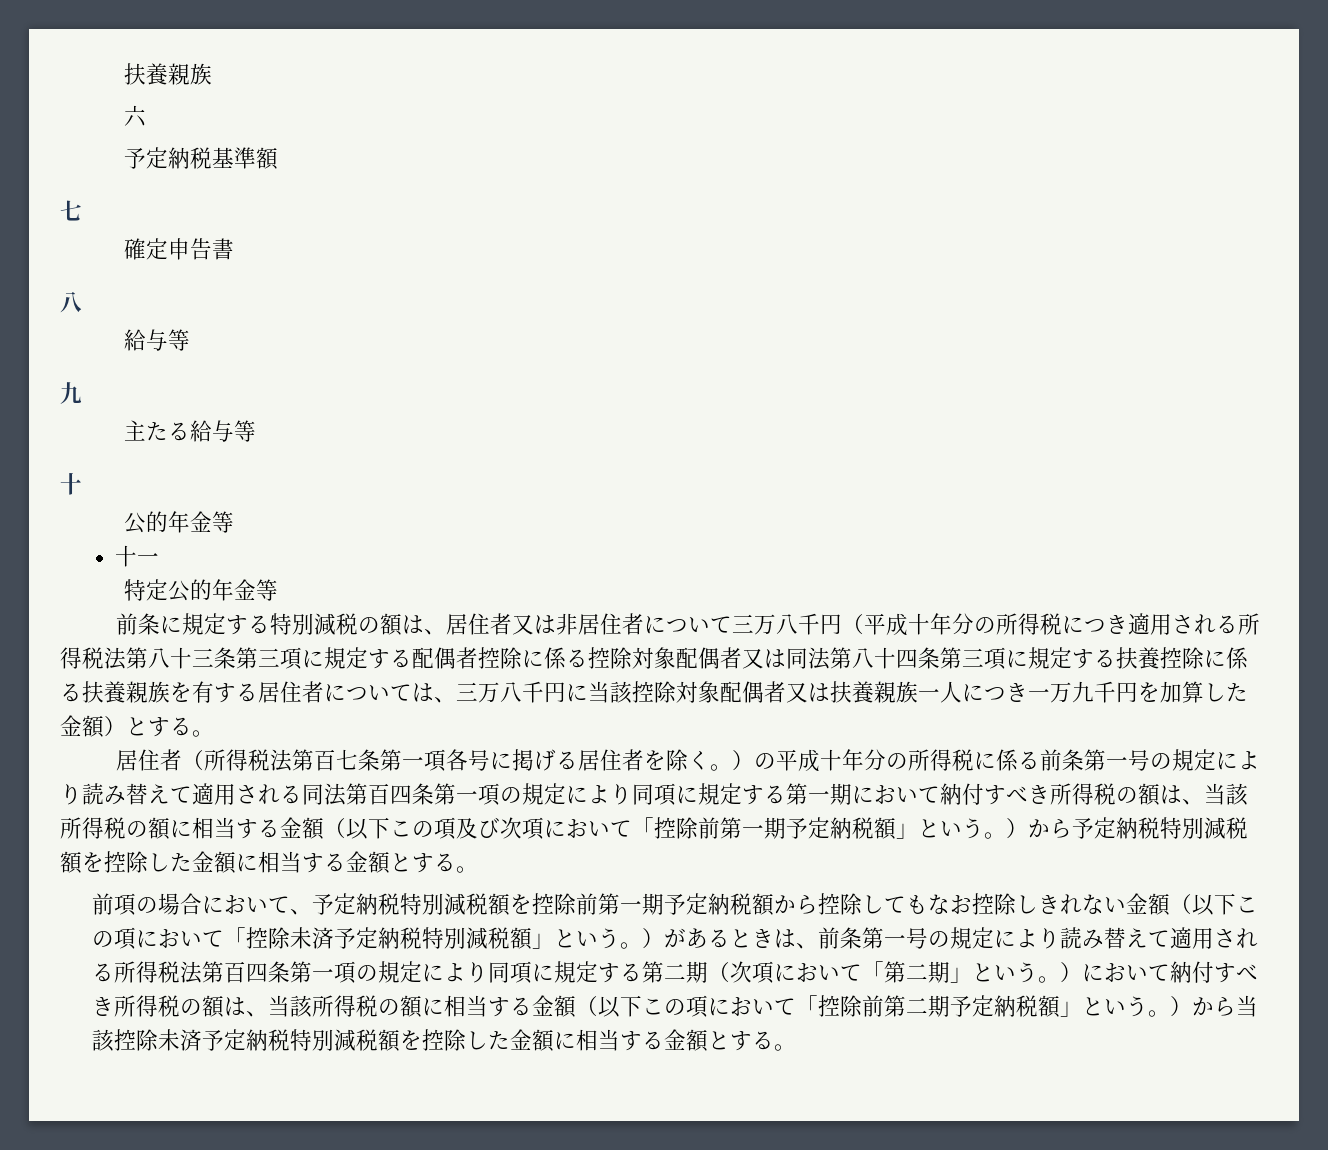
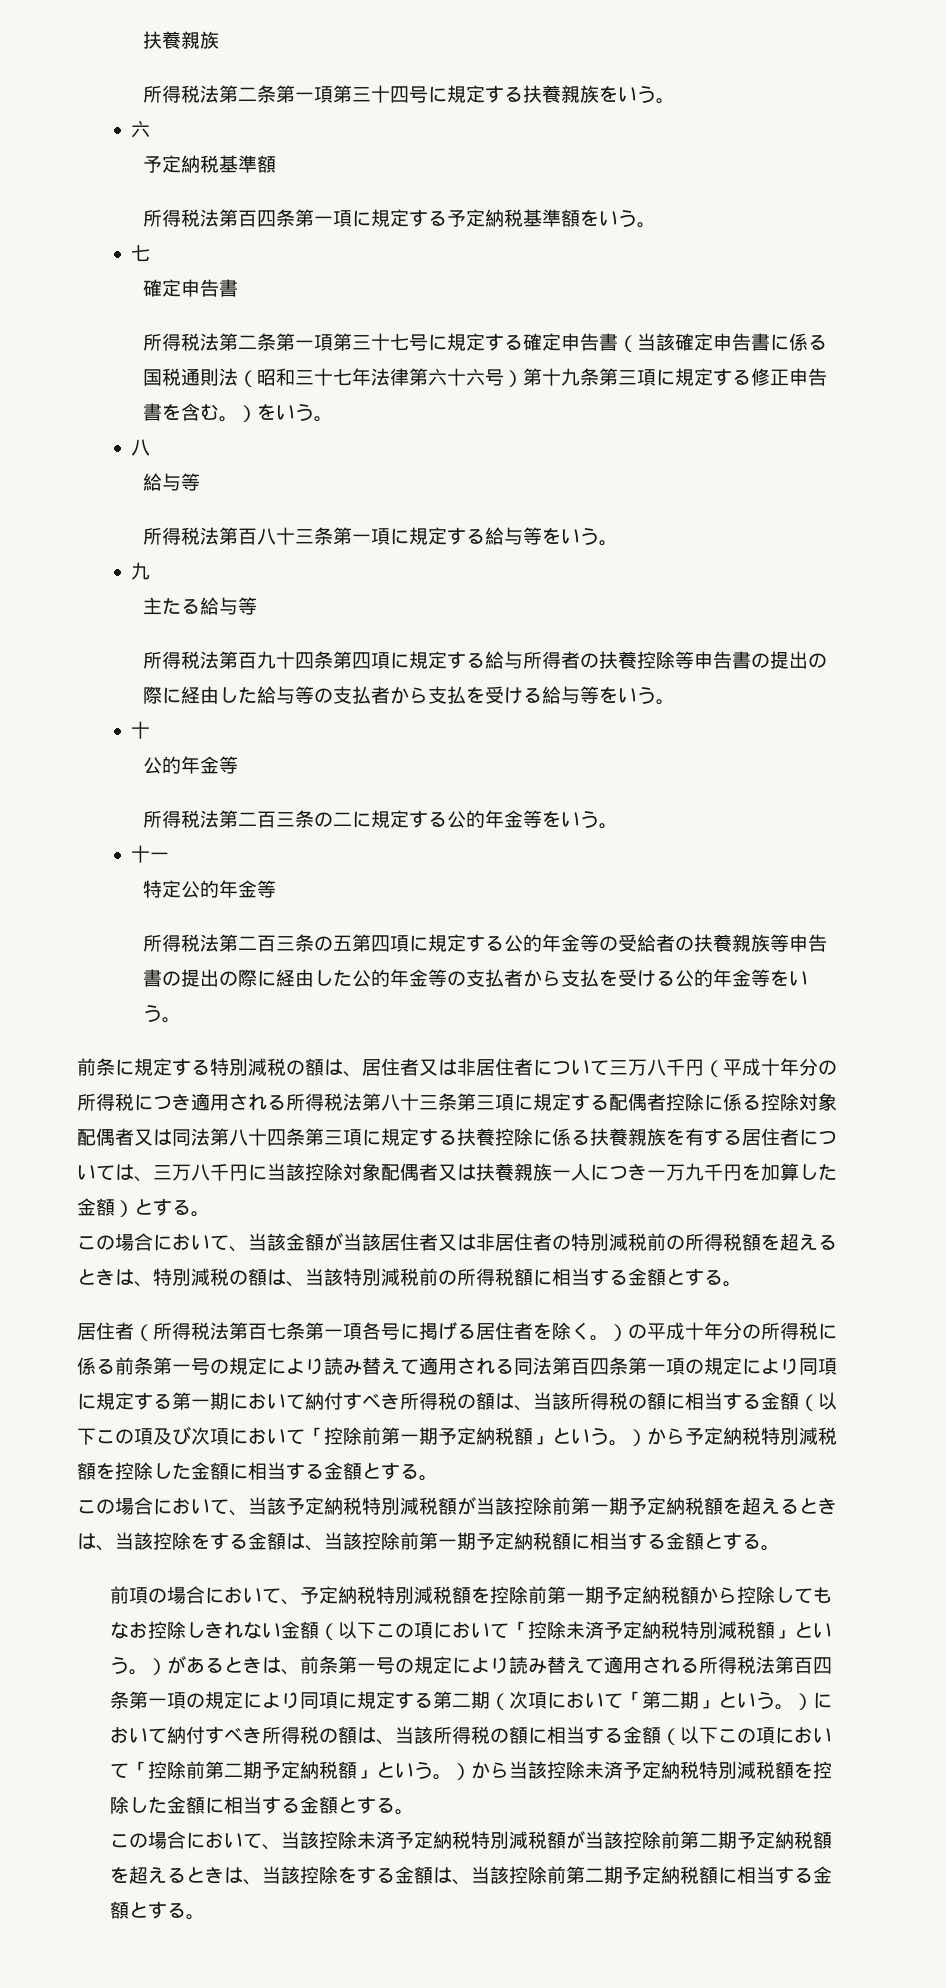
+ 所得税法第二条第一項第三十四号に規定する扶養親族をいう。
  六
  予定納税基準額
+ 所得税法第百四条第一項に規定する予定納税基準額をいう。
  七
  確定申告書
+ 所得税法第二条第一項第三十七号に規定する確定申告書（当該確定申告書に係る国税通則法（昭和三十七年法律第六十六号）第十九条第三項に規定する修正申告書を含む。）をいう。
  八
  給与等
+ 所得税法第百八十三条第一項に規定する給与等をいう。
  九
  主たる給与等
+ 所得税法第百九十四条第四項に規定する給与所得者の扶養控除等申告書の提出の際に経由した給与等の支払者から支払を受ける給与等をいう。
  十
  公的年金等
+ 所得税法第二百三条の二に規定する公的年金等をいう。
+ 所得税法第二百三条の五第四項に規定する公的年金等の受給者の扶養親族等申告書の提出の際に経由した公的年金等の支払者から支払を受ける公的年金等をいう。
+ この場合において、当該金額が当該居住者又は非居住者の特別減税前の所得税額を超えるときは、特別減税の額は、当該特別減税前の所得税額に相当する金額とする。
+ この場合において、当該予定納税特別減税額が当該控除前第一期予定納税額を超えるときは、当該控除をする金額は、当該控除前第一期予定納税額に相当する金額とする。
+ この場合において、当該控除未済予定納税特別減税額が当該控除前第二期予定納税額を超えるときは、当該控除をする金額は、当該控除前第二期予定納税額に相当する金額とする。

